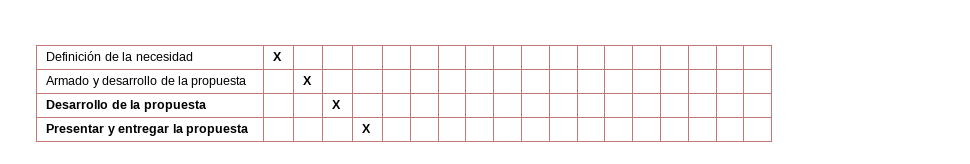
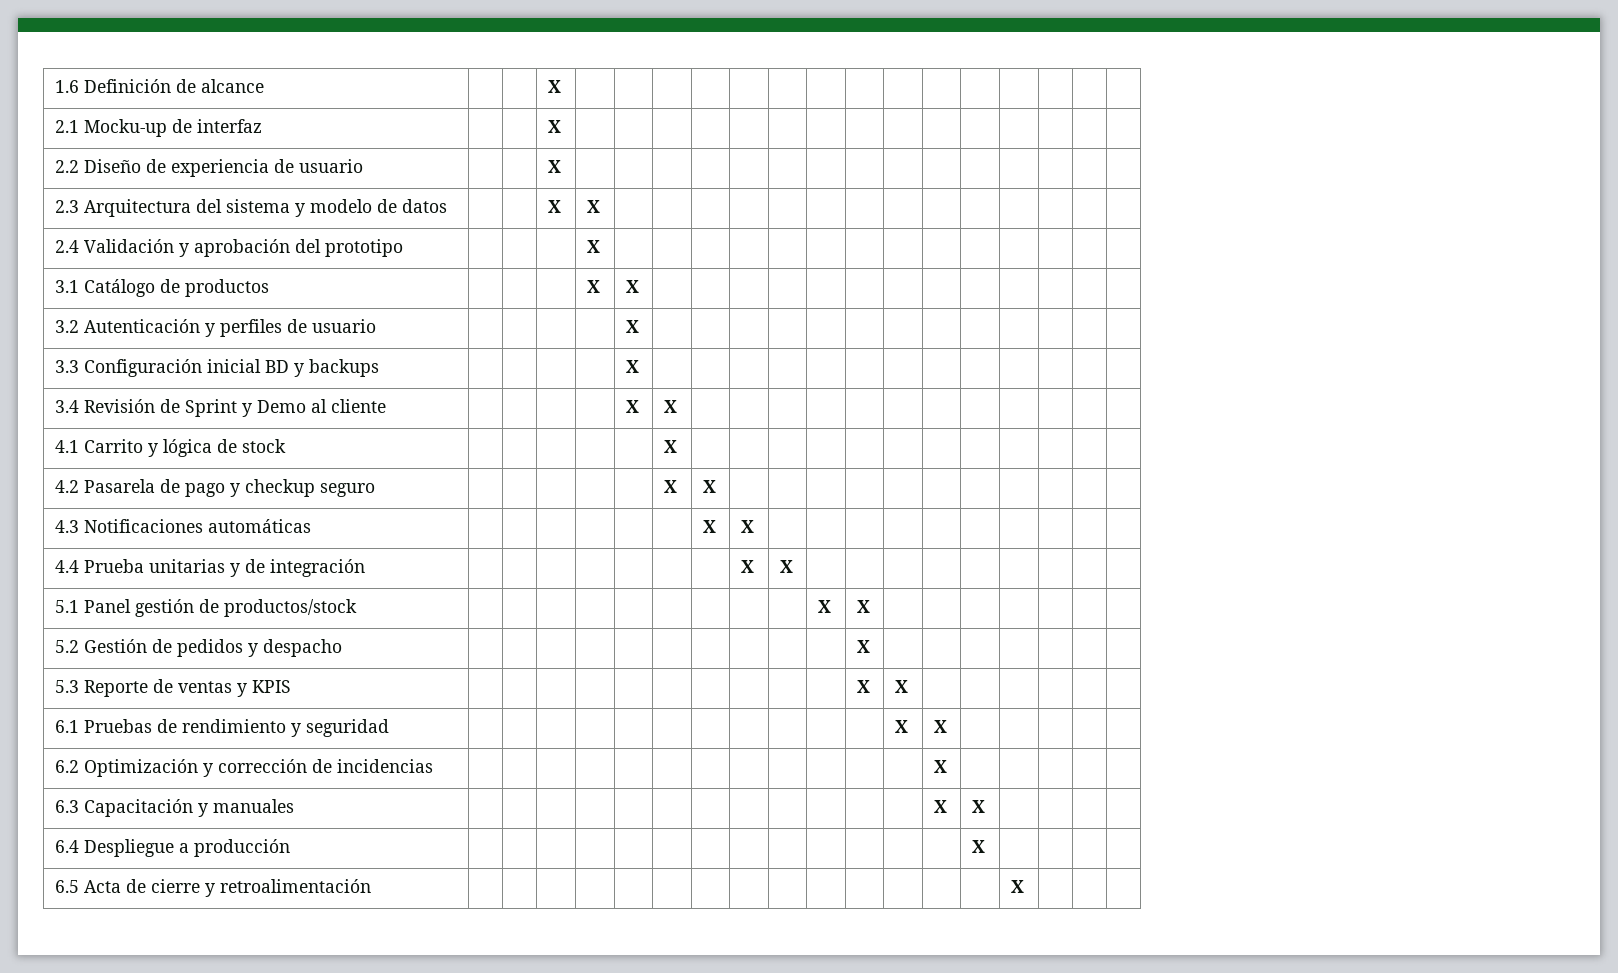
- Definición de la necesidad | X | | | | | | | | | | | | | | | | |
- Armado y desarrollo de la propuesta | | X | | | | | | | | | | | | | | | |
- Desarrollo de la propuesta | | | X | | | | | | | | | | | | | | |
- Presentar y entregar la propuesta | | | | X | | | | | | | | | | | | | |
+ 1.6 Definición de alcance | | | X | | | | | | | | | | | | | | |
+ 2.1 Mocku-up de interfaz | | | X | | | | | | | | | | | | | | |
+ 2.2 Diseño de experiencia de usuario | | | X | | | | | | | | | | | | | | |
+ 2.3 Arquitectura del sistema y modelo de datos | | | X | X | | | | | | | | | | | | | |
+ 2.4 Validación y aprobación del prototipo | | | | X | | | | | | | | | | | | | |
+ 3.1 Catálogo de productos | | | | X | X | | | | | | | | | | | | |
+ 3.2 Autenticación y perfiles de usuario | | | | | X | | | | | | | | | | | | |
+ 3.3 Configuración inicial BD y backups | | | | | X | | | | | | | | | | | | |
+ 3.4 Revisión de Sprint y Demo al cliente | | | | | X | X | | | | | | | | | | | |
+ 4.1 Carrito y lógica de stock | | | | | | X | | | | | | | | | | | |
+ 4.2 Pasarela de pago y checkup seguro | | | | | | X | X | | | | | | | | | | |
+ 4.3 Notificaciones automáticas | | | | | | | X | X | | | | | | | | | |
+ 4.4 Prueba unitarias y de integración | | | | | | | | X | X | | | | | | | | |
+ 5.1 Panel gestión de productos/stock | | | | | | | | | | X | X | | | | | | |
+ 5.2 Gestión de pedidos y despacho | | | | | | | | | | | X | | | | | | |
+ 5.3 Reporte de ventas y KPIS | | | | | | | | | | | X | X | | | | | |
+ 6.1 Pruebas de rendimiento y seguridad | | | | | | | | | | | | X | X | | | | |
+ 6.2 Optimización y corrección de incidencias | | | | | | | | | | | | | X | | | | |
+ 6.3 Capacitación y manuales | | | | | | | | | | | | | X | X | | | |
+ 6.4 Despliegue a producción | | | | | | | | | | | | | | X | | | |
+ 6.5 Acta de cierre y retroalimentación | | | | | | | | | | | | | | | X | | |

